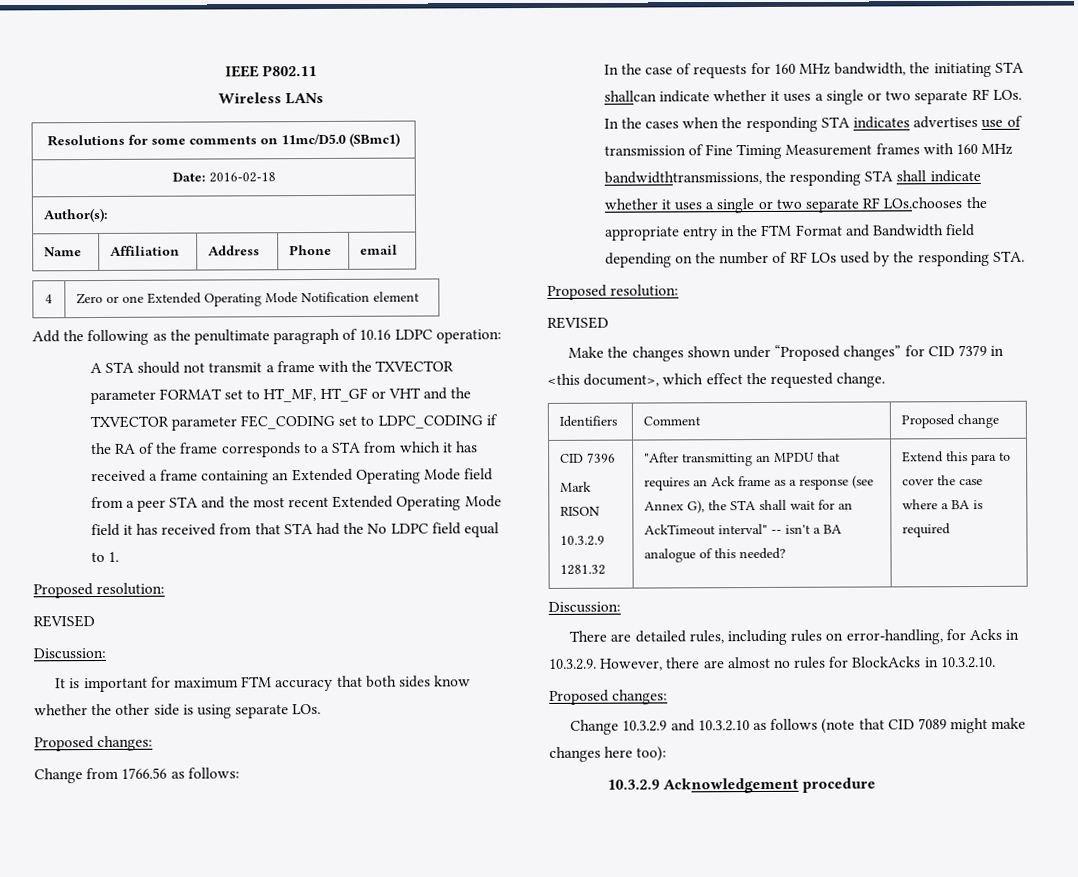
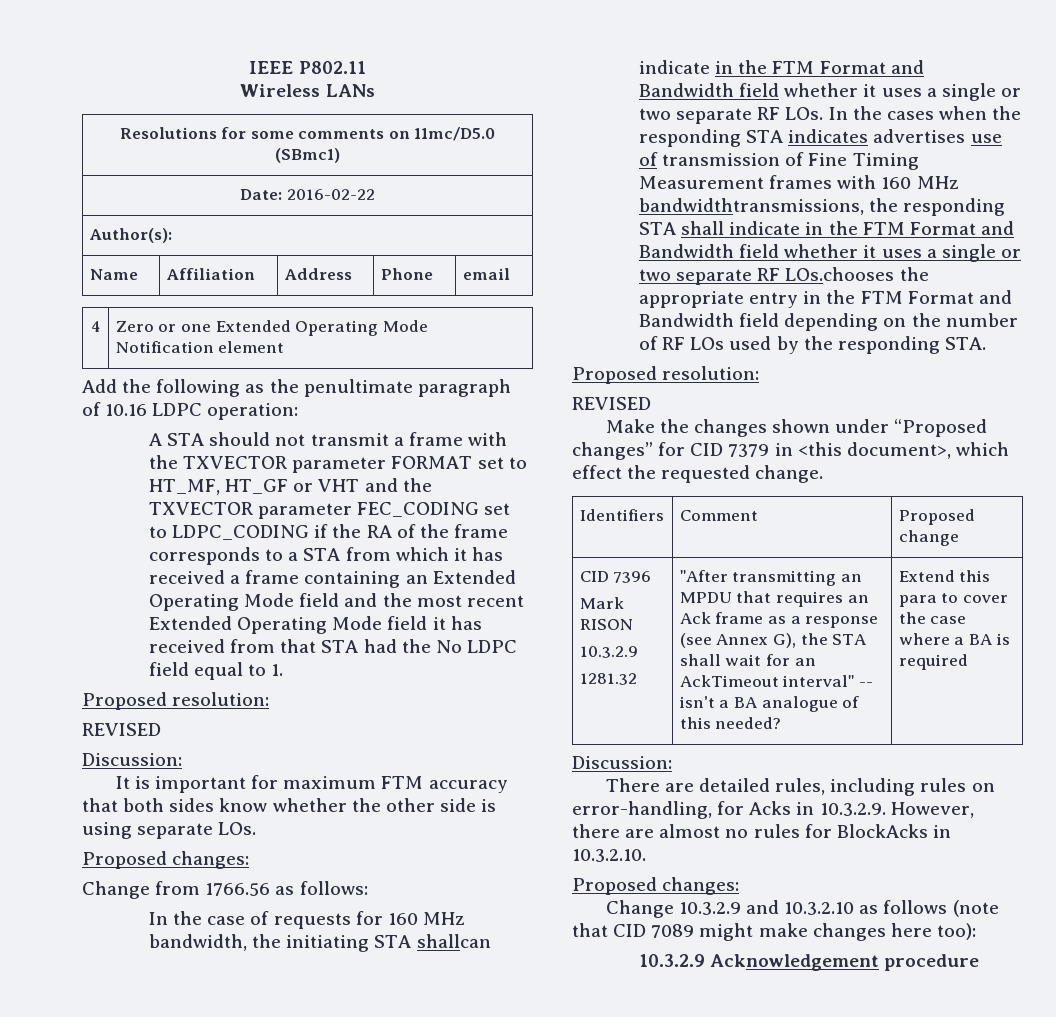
- Date: 2016-02-18
+ Date: 2016-02-22
- A STA should not transmit a frame with the TXVECTOR parameter FORMAT set to HT_MF, HT_GF or VHT and the TXVECTOR parameter FEC_CODING set to LDPC_CODING if the RA of the frame corresponds to a STA from which it has received a frame containing an Extended Operating Mode field from a peer STA and the most recent Extended Operating Mode field it has received from that STA had the No LDPC field equal to 1.
+ A STA should not transmit a frame with the TXVECTOR parameter FORMAT set to HT_MF, HT_GF or VHT and the TXVECTOR parameter FEC_CODING set to LDPC_CODING if the RA of the frame corresponds to a STA from which it has received a frame containing an Extended Operating Mode field and the most recent Extended Operating Mode field it has received from that STA had the No LDPC field equal to 1.
- In the case of requests for 160 MHz bandwidth, the initiating STA shallcan indicate whether it uses a single or two separate RF LOs. In the cases when the responding STA indicates advertises use of transmission of Fine Timing Measurement frames with 160 MHz bandwidthtransmissions, the responding STA shall indicate whether it uses a single or two separate RF LOs.chooses the appropriate entry in the FTM Format and Bandwidth field depending on the number of RF LOs used by the responding STA.
+ In the case of requests for 160 MHz bandwidth, the initiating STA shallcan indicate in the FTM Format and Bandwidth field whether it uses a single or two separate RF LOs. In the cases when the responding STA indicates advertises use of transmission of Fine Timing Measurement frames with 160 MHz bandwidthtransmissions, the responding STA shall indicate in the FTM Format and Bandwidth field whether it uses a single or two separate RF LOs.chooses the appropriate entry in the FTM Format and Bandwidth field depending on the number of RF LOs used by the responding STA.

